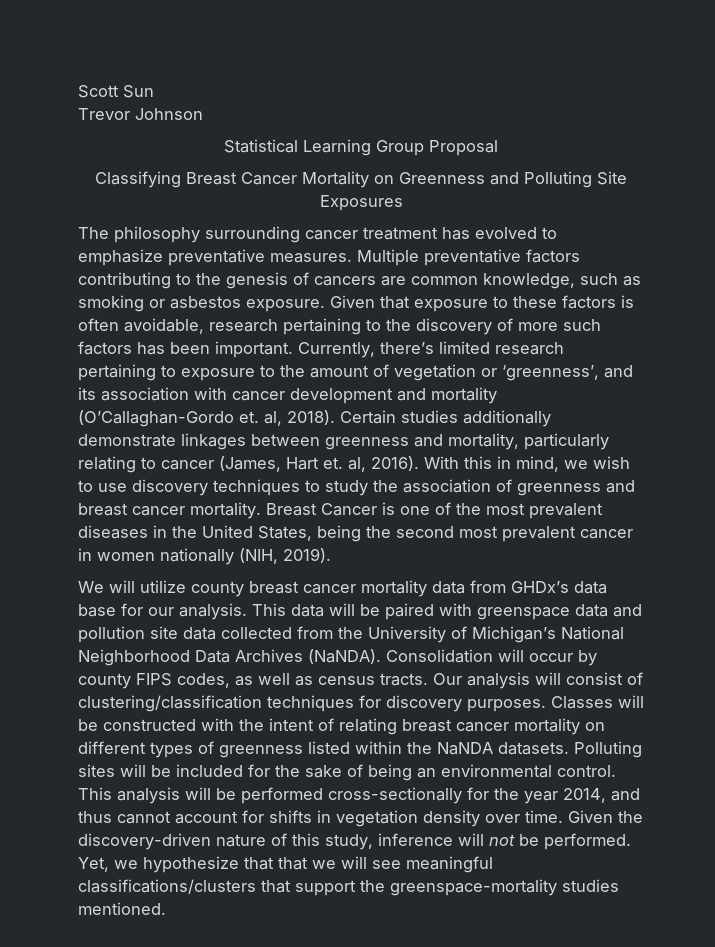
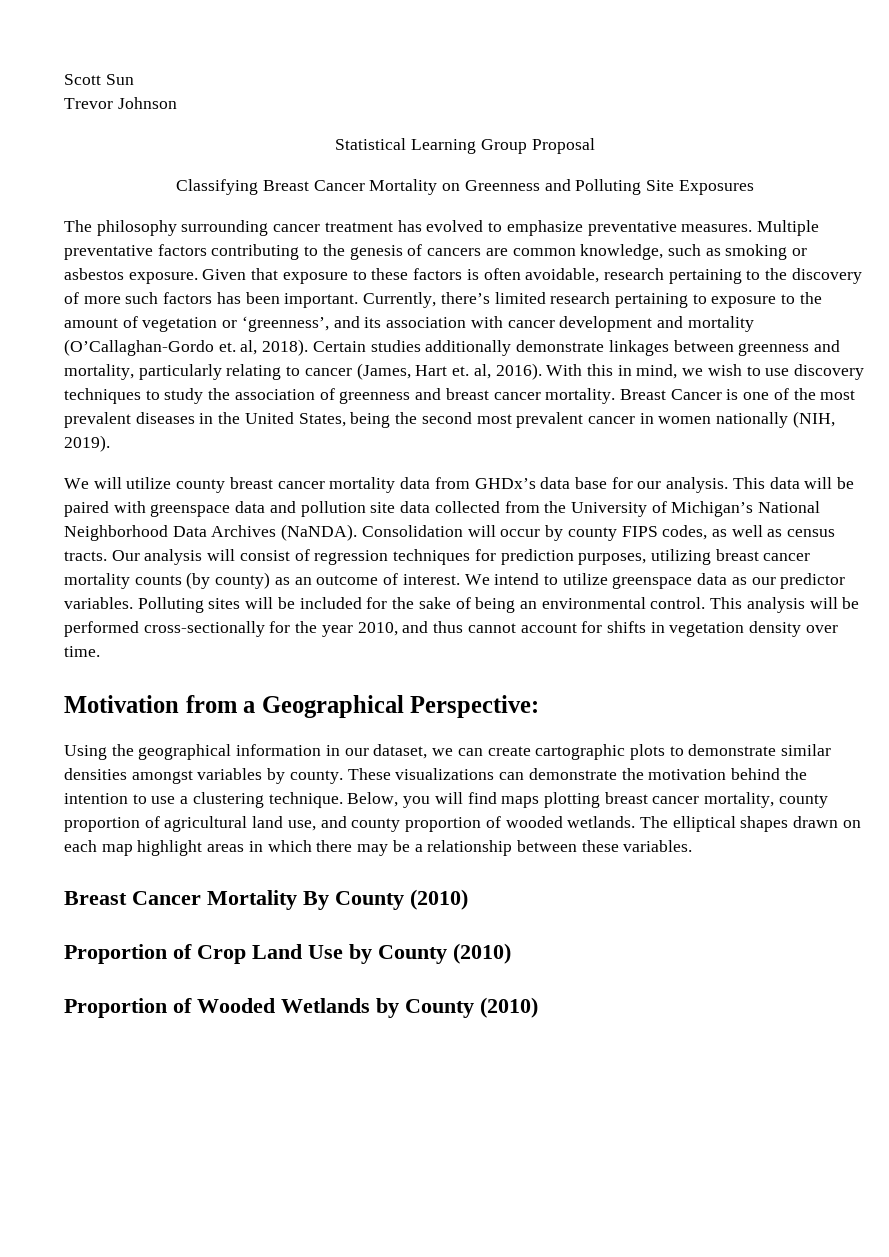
- Our analysis will consist of clustering/classification techniques for discovery purposes. Classes will be constructed with the intent of relating breast cancer mortality on different types of greenness listed within the NaNDA datasets.
+ Our analysis will consist of regression techniques for prediction purposes, utilizing breast cancer mortality counts (by county) as an outcome of interest. We intend to utilize greenspace data as our predictor variables.
- This analysis will be performed cross-sectionally for the year 2014, and thus cannot account for shifts in vegetation density over time. Given the discovery-driven nature of this study, inference will not be performed. Yet, we hypothesize that that we will see meaningful classifications/clusters that support the greenspace-mortality studies mentioned.
+ This analysis will be performed cross-sectionally for the year 2010, and thus cannot account for shifts in vegetation density over time.
+ Motivation from a Geographical Perspective:
+ Using the geographical information in our dataset, we can create cartographic plots to demonstrate similar densities amongst variables by county. These visualizations can demonstrate the motivation behind the intention to use a clustering technique. Below, you will find maps plotting breast cancer mortality, county proportion of agricultural land use, and county proportion of wooded wetlands. The elliptical shapes drawn on each map highlight areas in which there may be a relationship between these variables.
+ Breast Cancer Mortality By County (2010)
+ Proportion of Crop Land Use by County (2010)
+ Proportion of Wooded Wetlands by County (2010)

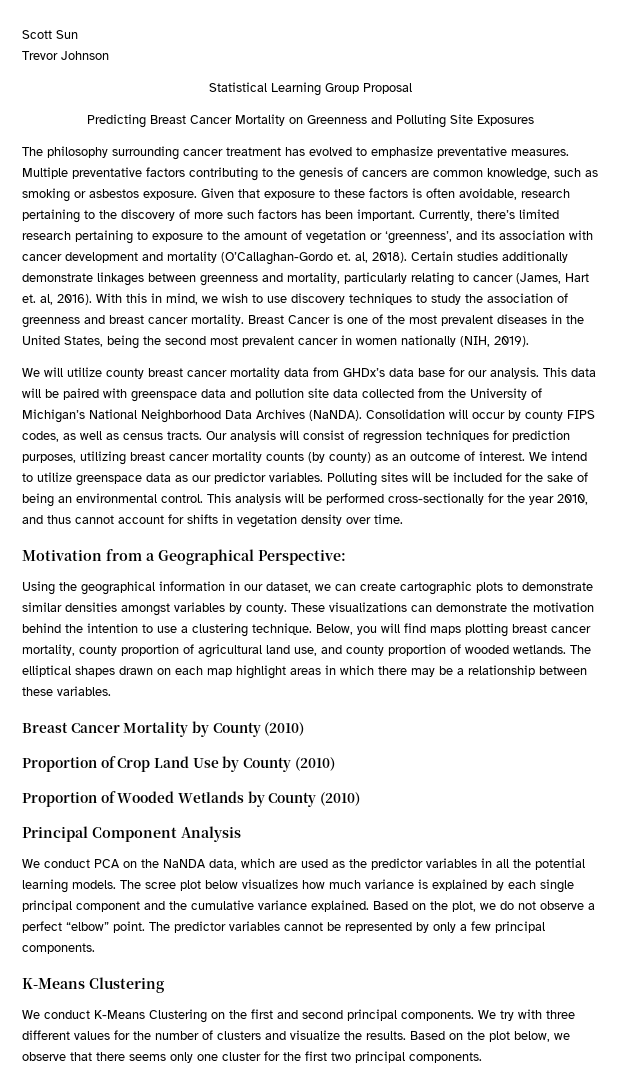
- Classifying Breast Cancer Mortality on Greenness and Polluting Site Exposures
+ Predicting Breast Cancer Mortality on Greenness and Polluting Site Exposures
- Breast Cancer Mortality By County (2010)
+ Breast Cancer Mortality by County (2010)
+ Principal Component Analysis
+ We conduct PCA on the NaNDA data, which are used as the predictor variables in all the potential learning models. The scree plot below visualizes how much variance is explained by each single principal component and the cumulative variance explained. Based on the plot, we do not observe a perfect “elbow” point. The predictor variables cannot be represented by only a few principal components.
+ K-Means Clustering
+ We conduct K-Means Clustering on the first and second principal components. We try with three different values for the number of clusters and visualize the results. Based on the plot below, we observe that there seems only one cluster for the first two principal components.

